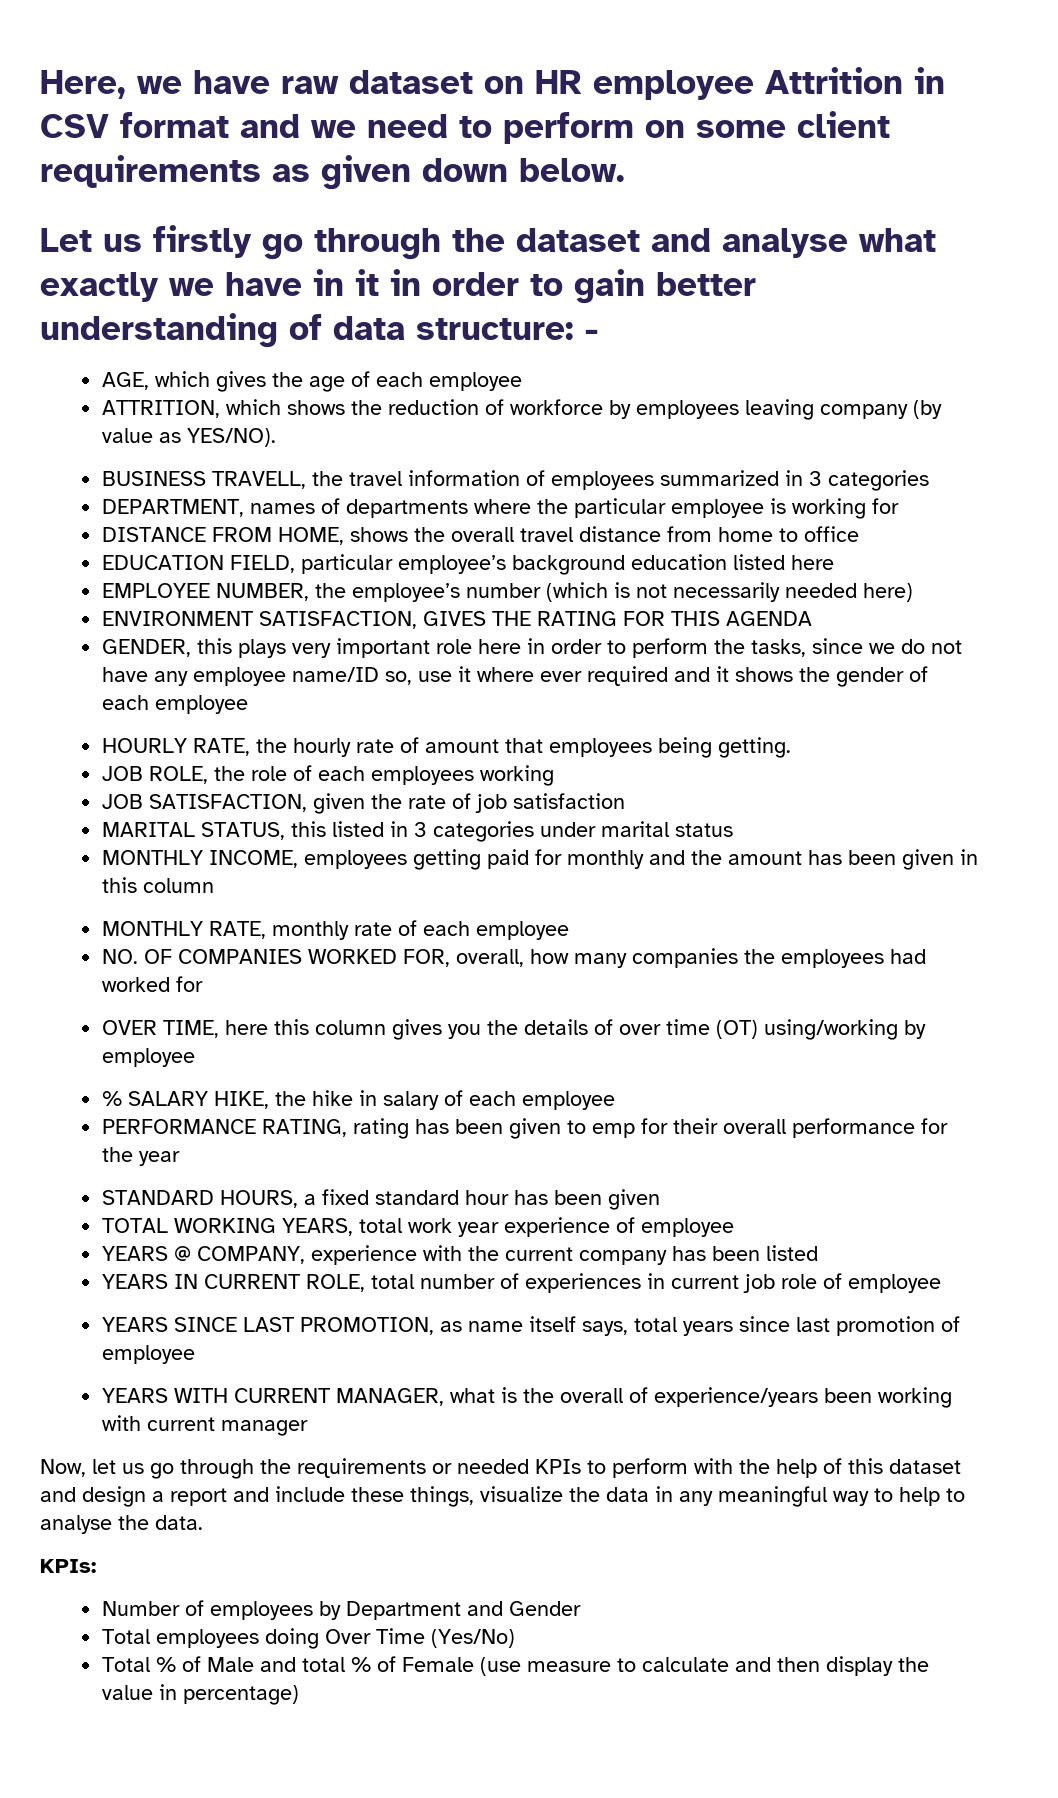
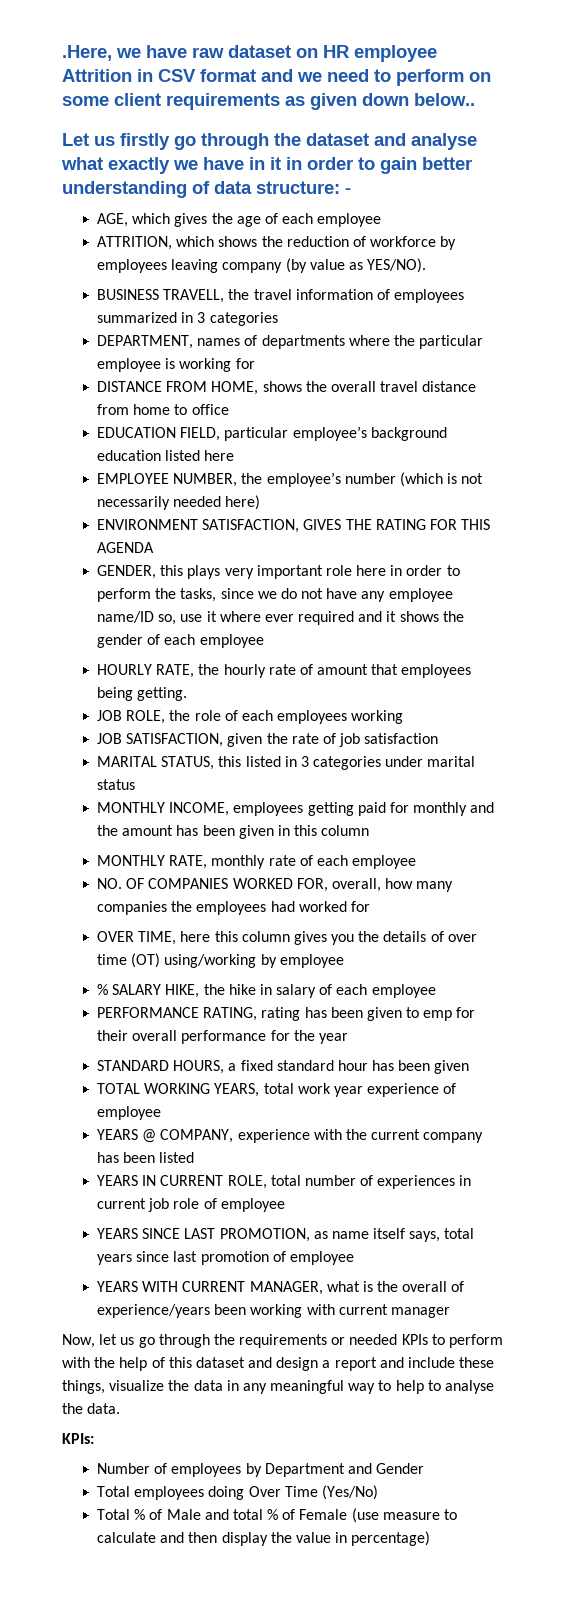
- Here, we have raw dataset on HR employee Attrition in CSV format and we need to perform on some client requirements as given down below.
+ .Here, we have raw dataset on HR employee Attrition in CSV format and we need to perform on some client requirements as given down below..

